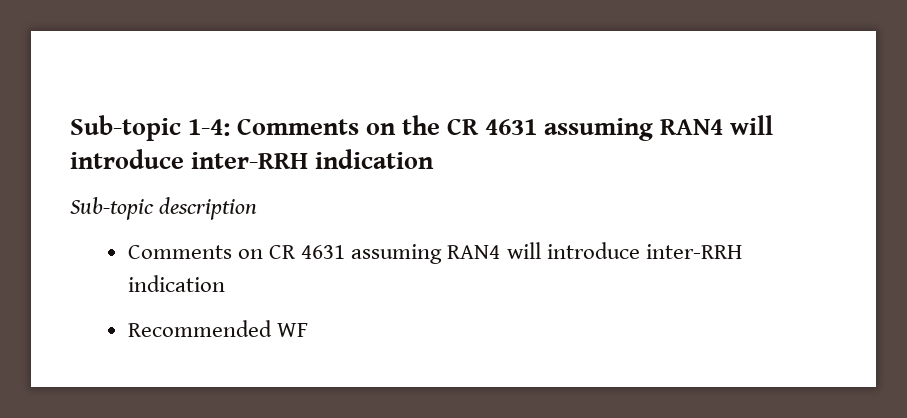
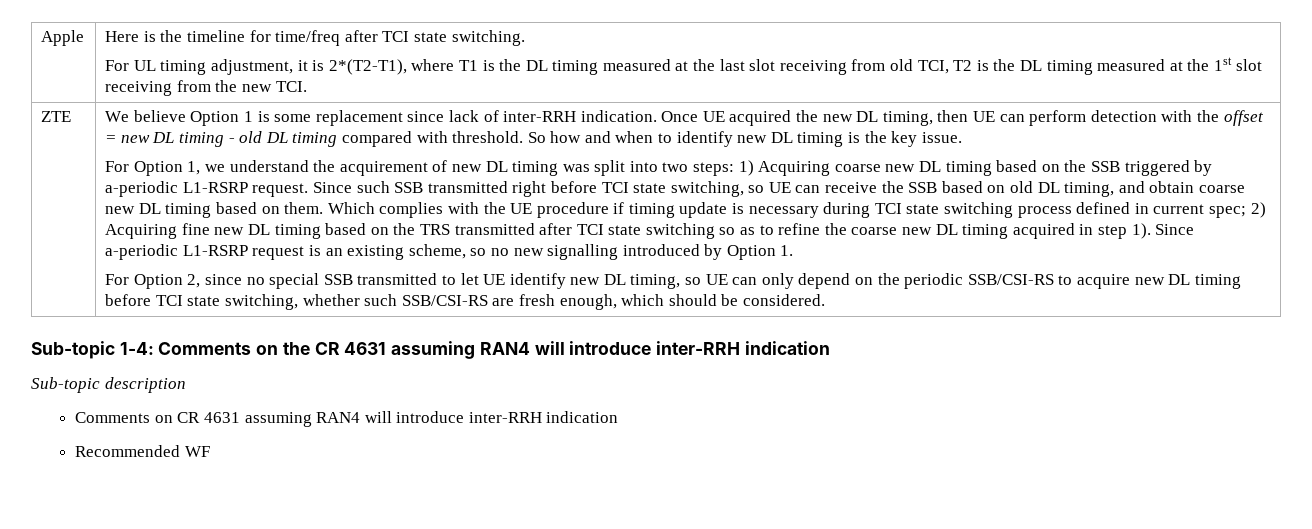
+ Apple | Here is the timeline for time/freq after TCI state switching.
+ For UL timing adjustment, it is 2*(T2-T1), where T1 is the DL timing measured at the last slot receiving from old TCI, T2 is the DL timing measured at the 1st slot receiving from the new TCI.
+ ZTE | We believe Option 1 is some replacement since lack of inter-RRH indication. Once UE acquired the new DL timing, then UE can perform detection with the offset = new DL timing - old DL timing compared with threshold. So how and when to identify new DL timing is the key issue.
+ For Option 1, we understand the acquirement of new DL timing was split into two steps: 1) Acquiring coarse new DL timing based on the SSB triggered by a-periodic L1-RSRP request. Since such SSB transmitted right before TCI state switching, so UE can receive the SSB based on old DL timing, and obtain coarse new DL timing based on them. Which complies with the UE procedure if timing update is necessary during TCI state switching process defined in current spec; 2) Acquiring fine new DL timing based on the TRS transmitted after TCI state switching so as to refine the coarse new DL timing acquired in step 1). Since a-periodic L1-RSRP request is an existing scheme, so no new signalling introduced by Option 1.
+ For Option 2, since no special SSB transmitted to let UE identify new DL timing, so UE can only depend on the periodic SSB/CSI-RS to acquire new DL timing before TCI state switching, whether such SSB/CSI-RS are fresh enough, which should be considered.

